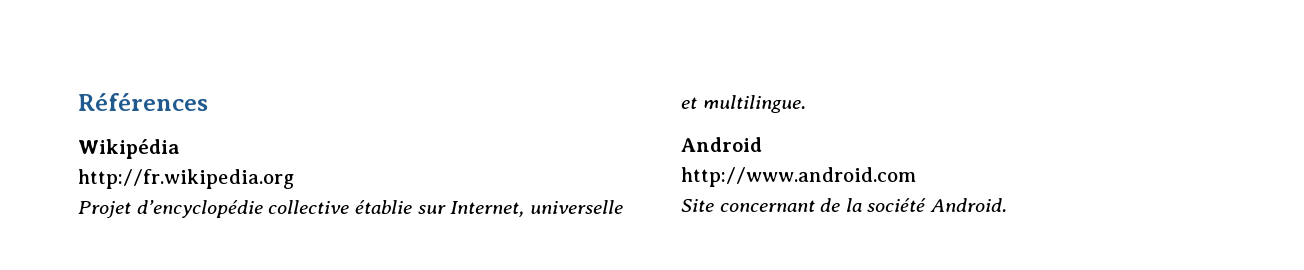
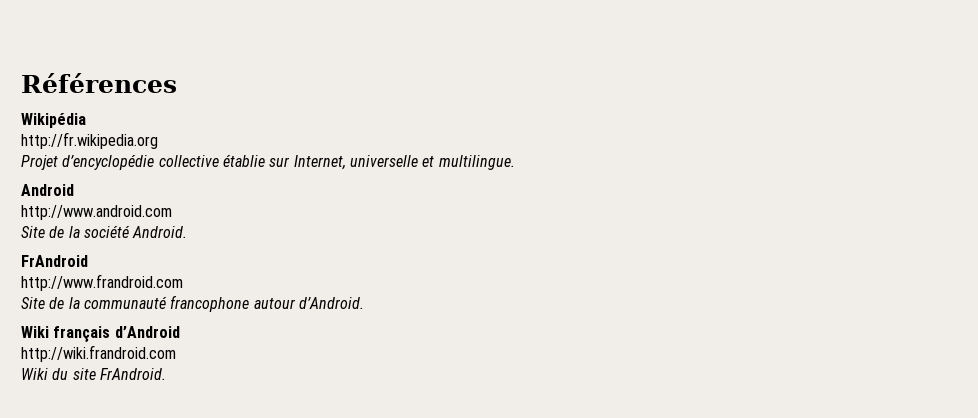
- Site concernant de la société Android.
+ Site de la société Android.
+ FrAndroid
+ http://www.frandroid.com
+ Site de la communauté francophone autour d’Android.
+ Wiki français d’Android
+ http://wiki.frandroid.com
+ Wiki du site FrAndroid.

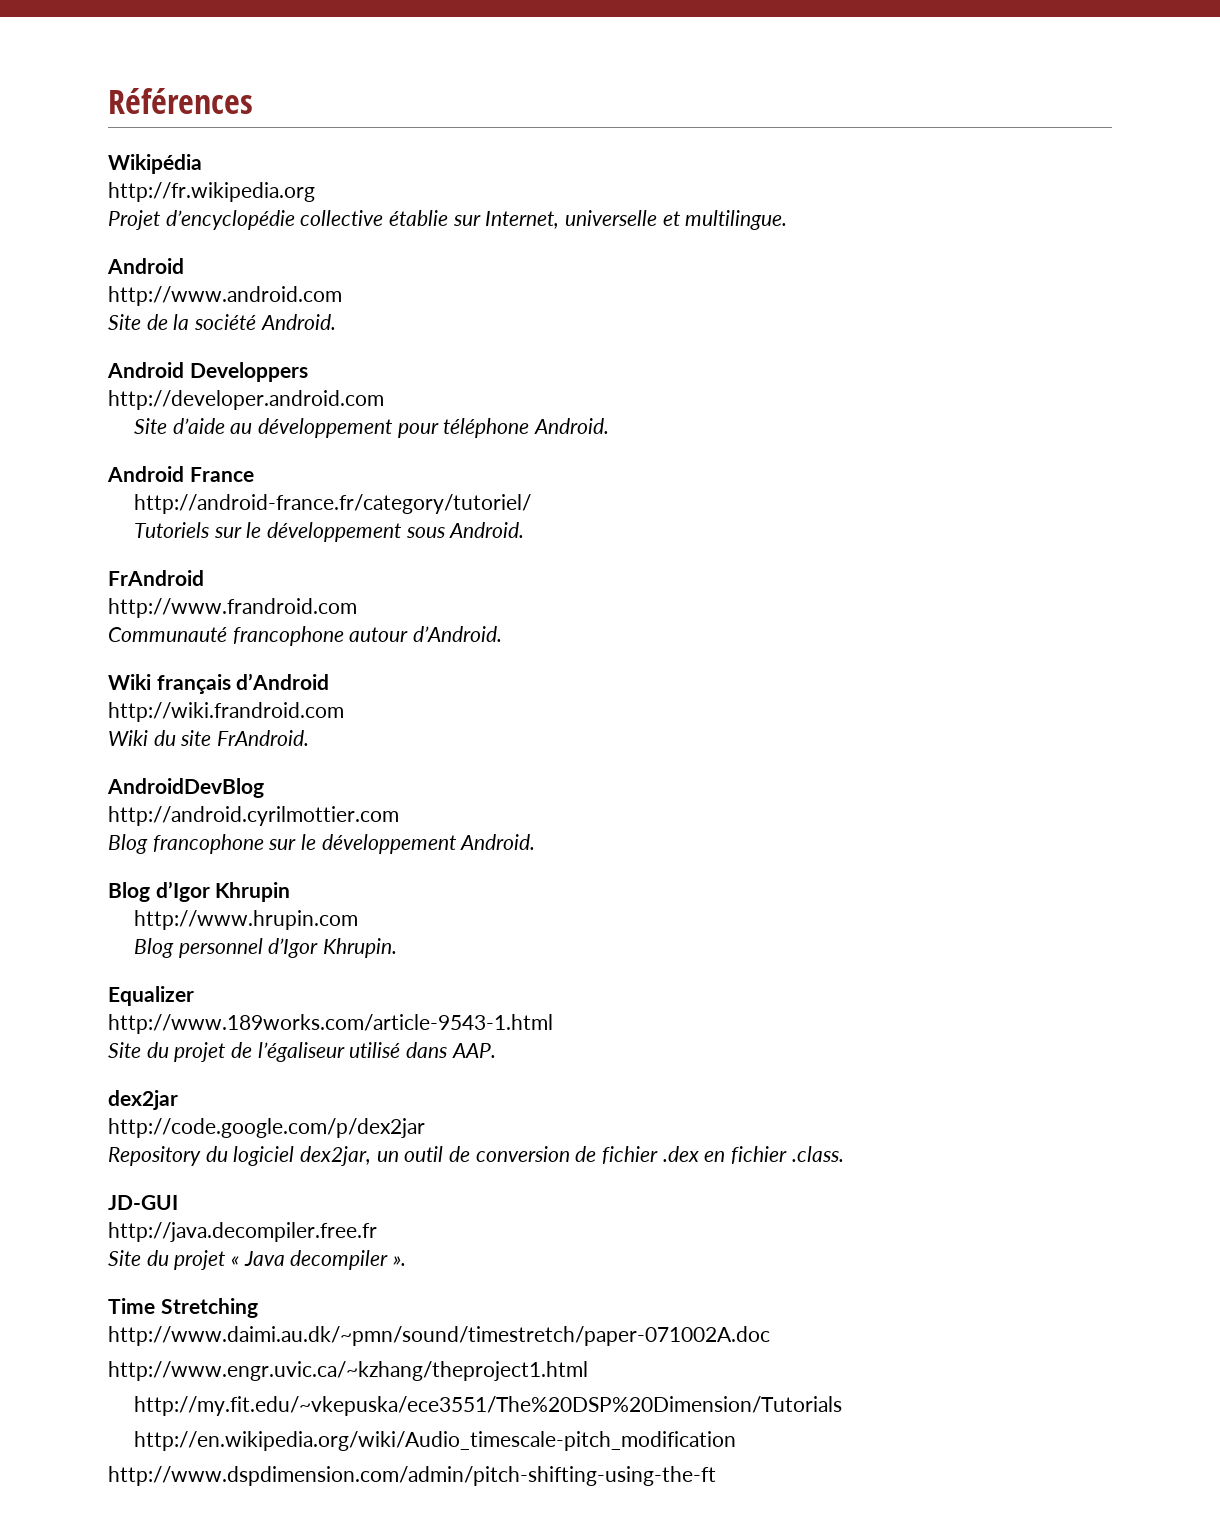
+ Android Developpers
+ http://developer.android.com
+ Site d’aide au développement pour téléphone Android.
+ Android France
+ http://android-france.fr/category/tutoriel/
+ Tutoriels sur le développement sous Android.
  FrAndroid
  http://www.frandroid.com
- Site de la communauté francophone autour d’Android.
+ Communauté francophone autour d’Android.
+ AndroidDevBlog
+ http://android.cyrilmottier.com
+ Blog francophone sur le développement Android.
+ Blog d’Igor Khrupin
+ http://www.hrupin.com
+ Blog personnel d’Igor Khrupin.
+ Equalizer
+ http://www.189works.com/article-9543-1.html
+ Site du projet de l’égaliseur utilisé dans AAP.
+ dex2jar
+ http://code.google.com/p/dex2jar
+ Repository du logiciel dex2jar, un outil de conversion de fichier .dex en fichier .class.
+ JD-GUI
+ http://java.decompiler.free.fr
+ Site du projet « Java decompiler ».
+ Time Stretching
+ http://www.daimi.au.dk/~pmn/sound/timestretch/paper-071002A.doc
+ http://www.engr.uvic.ca/~kzhang/theproject1.html
+ http://my.fit.edu/~vkepuska/ece3551/The%20DSP%20Dimension/Tutorials
+ http://en.wikipedia.org/wiki/Audio_timescale-pitch_modification
+ http://www.dspdimension.com/admin/pitch-shifting-using-the-ft

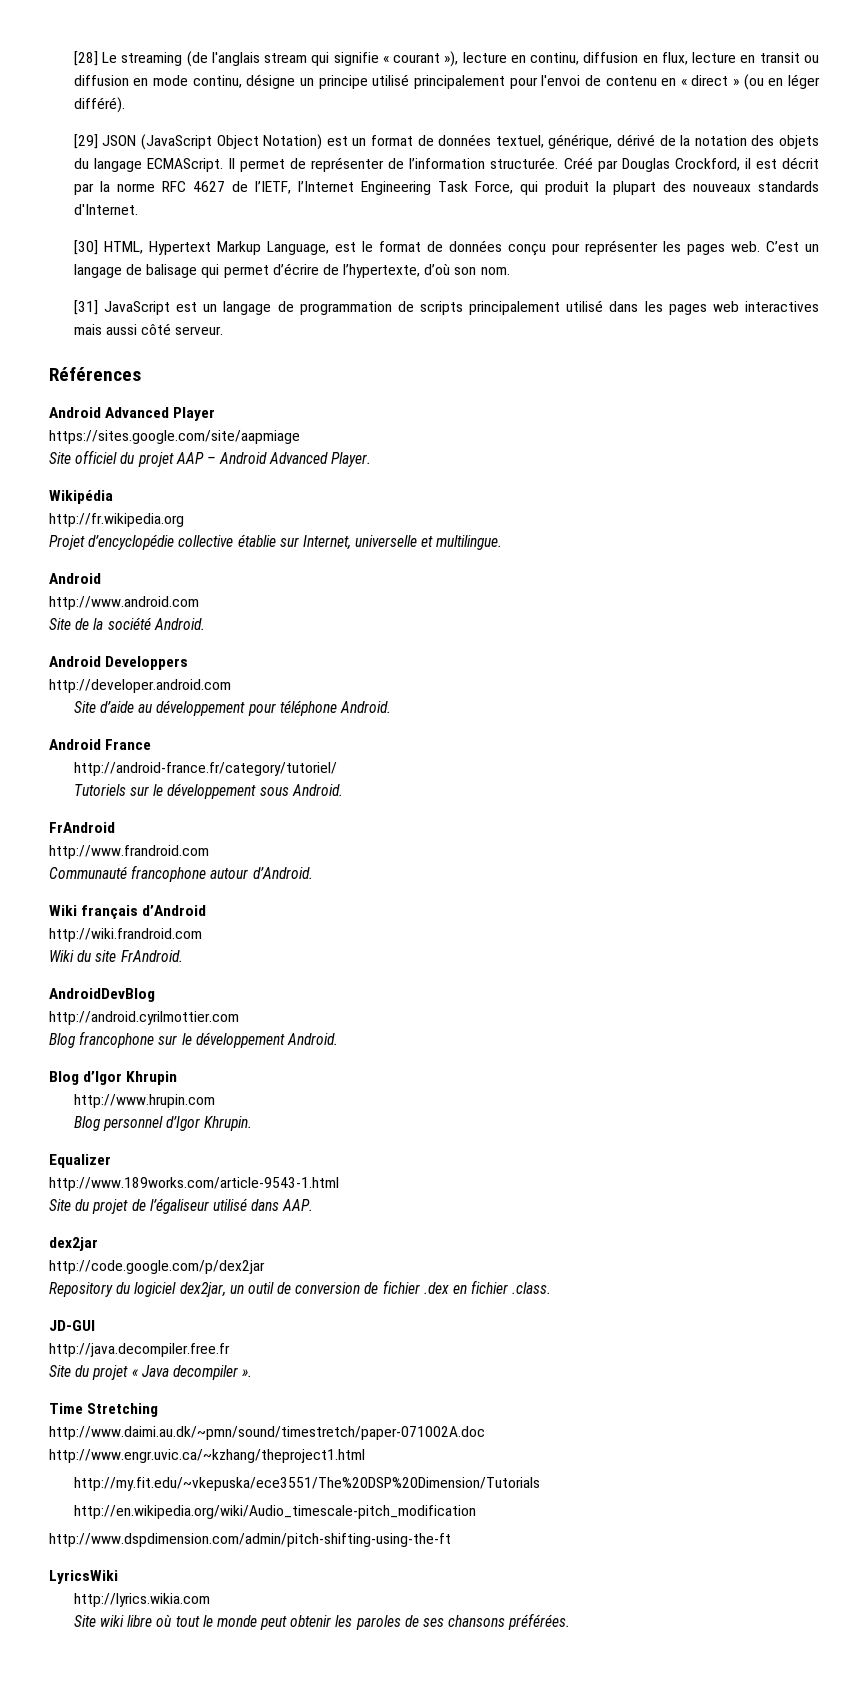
+ [28] Le streaming (de l'anglais stream qui signifie « courant »), lecture en continu, diffusion en flux, lecture en transit ou diffusion en mode continu, désigne un principe utilisé principalement pour l'envoi de contenu en « direct » (ou en léger différé).
+ [29] JSON (JavaScript Object Notation) est un format de données textuel, générique, dérivé de la notation des objets du langage ECMAScript. Il permet de représenter de l’information structurée. Créé par Douglas Crockford, il est décrit par la norme RFC 4627 de l’IETF, l’Internet Engineering Task Force, qui produit la plupart des nouveaux standards d'Internet.
+ [30] HTML, Hypertext Markup Language, est le format de données conçu pour représenter les pages web. C’est un langage de balisage qui permet d’écrire de l’hypertexte, d’où son nom.
+ [31] JavaScript est un langage de programmation de scripts principalement utilisé dans les pages web interactives mais aussi côté serveur.
  Références
+ Android Advanced Player
+ https://sites.google.com/site/aapmiage
+ Site officiel du projet AAP – Android Advanced Player.
+ LyricsWiki
+ http://lyrics.wikia.com
+ Site wiki libre où tout le monde peut obtenir les paroles de ses chansons préférées.

